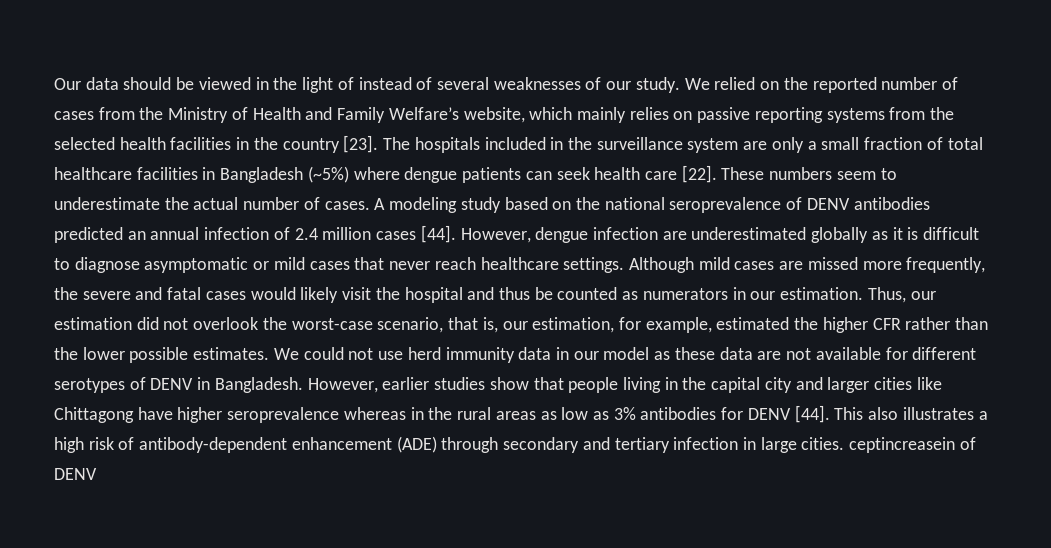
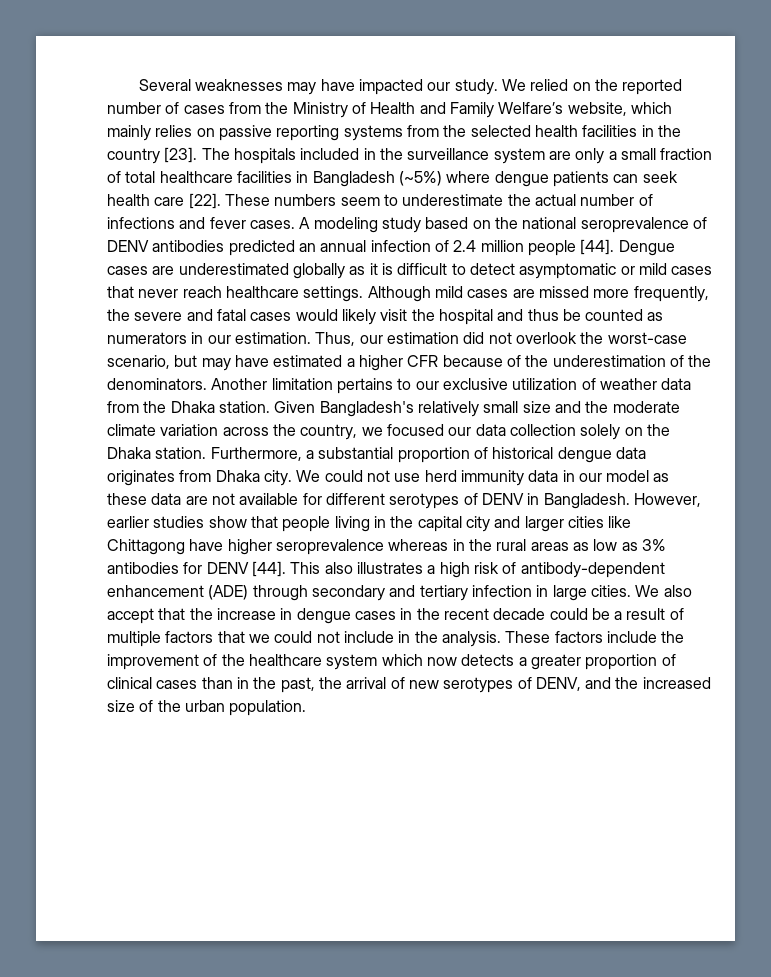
- Our data should be viewed in the light of instead of several weaknesses of our study.
+ Several weaknesses may have impacted our study.
- These numbers seem to underestimate the actual number of cases.
+ These numbers seem to underestimate the actual number of infections and fever cases.
- A modeling study based on the national seroprevalence of DENV antibodies predicted an annual infection of 2.4 million cases [44]. However, dengue infection are underestimated globally as it is difficult to diagnose asymptomatic or mild cases that never reach healthcare settings.
+ A modeling study based on the national seroprevalence of DENV antibodies predicted an annual infection of 2.4 million people [44]. Dengue cases are underestimated globally as it is difficult to detect asymptomatic or mild cases that never reach healthcare settings.
- Thus, our estimation did not overlook the worst-case scenario, that is, our estimation, for example, estimated the higher CFR rather than the lower possible estimates.
+ Thus, our estimation did not overlook the worst-case scenario, but may have estimated a higher CFR because of the underestimation of the denominators. Another limitation pertains to our exclusive utilization of weather data from the Dhaka station. Given Bangladesh's relatively small size and the moderate climate variation across the country, we focused our data collection solely on the Dhaka station. Furthermore, a substantial proportion of historical dengue data originates from Dhaka city.
- This also illustrates a high risk of antibody-dependent enhancement (ADE) through secondary and tertiary infection in large cities. ceptincreasein of DENV
+ This also illustrates a high risk of antibody-dependent enhancement (ADE) through secondary and tertiary infection in large cities. We also accept that the increase in dengue cases in the recent decade could be a result of multiple factors that we could not include in the analysis. These factors include the improvement of the healthcare system which now detects a greater proportion of clinical cases than in the past, the arrival of new serotypes of DENV, and the increased size of the urban population.

